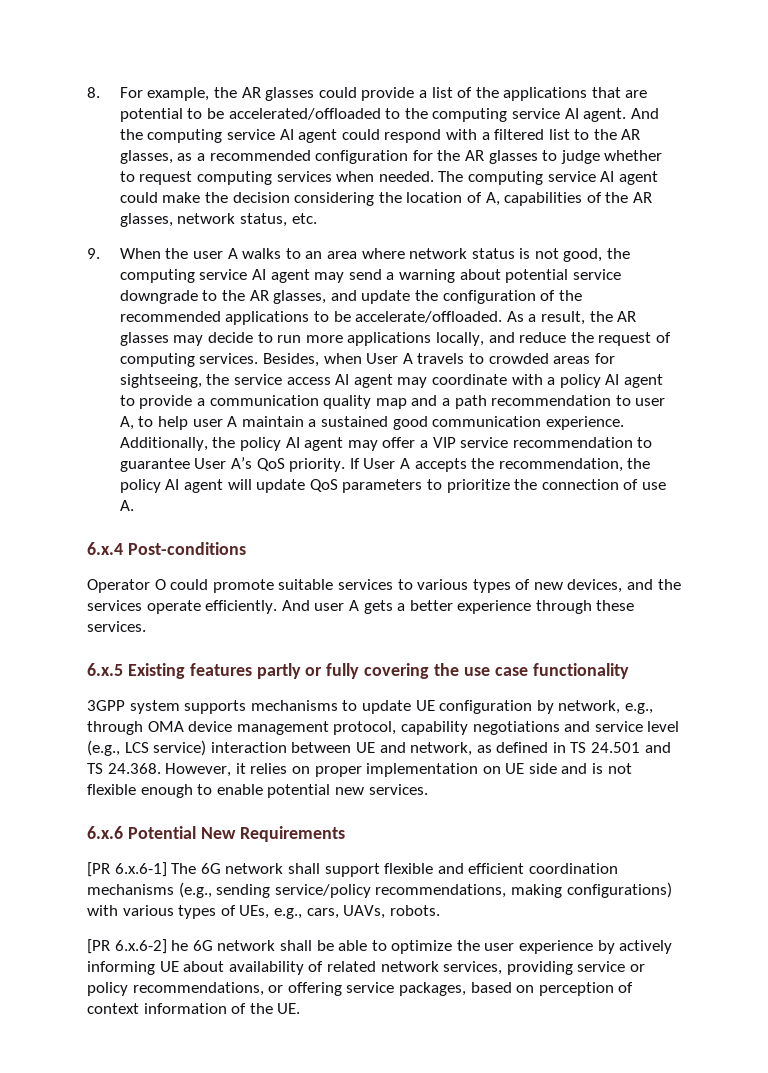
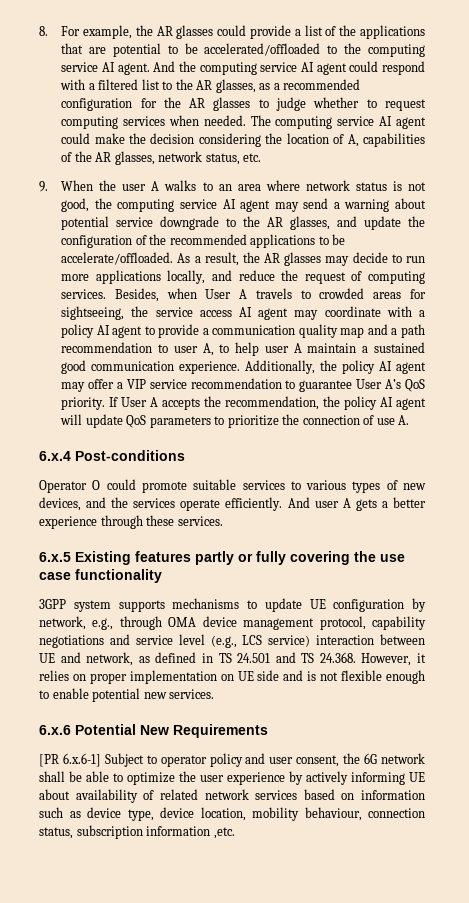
- [PR 6.x.6-1] The 6G network shall support flexible and efficient coordination mechanisms (e.g., sending service/policy recommendations, making configurations) with various types of UEs, e.g., cars, UAVs, robots.
- [PR 6.x.6-2] he 6G network shall be able to optimize the user experience by actively informing UE about availability of related network services, providing service or policy recommendations, or offering service packages, based on perception of context information of the UE.
+ [PR 6.x.6-1] Subject to operator policy and user consent, the 6G network shall be able to optimize the user experience by actively informing UE about availability of related network services based on information such as device type, device location, mobility behaviour, connection status, subscription information ,etc.

